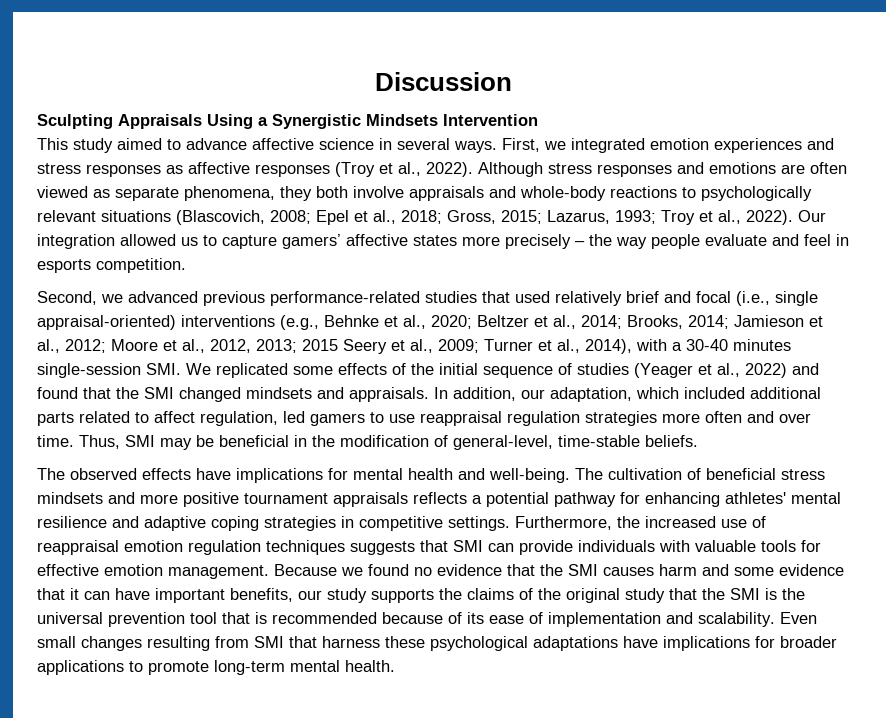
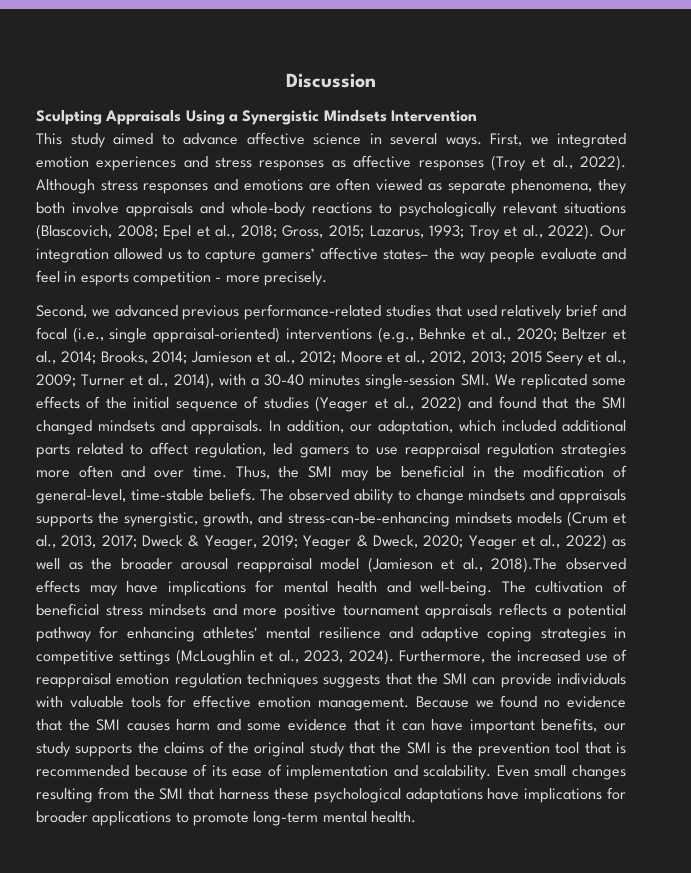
- Our integration allowed us to capture gamers’ affective states more precisely – the way people evaluate and feel in esports competition.
+ Our integration allowed us to capture gamers’ affective states– the way people evaluate and feel in esports competition - more precisely.
- Thus, SMI may be beneficial in the modification of general-level, time-stable beliefs.
- The observed effects have implications for mental health and well-being.
+ Thus, the SMI may be beneficial in the modification of general-level, time-stable beliefs. The observed ability to change mindsets and appraisals supports the synergistic, growth, and stress-can-be-enhancing mindsets models (Crum et al., 2013, 2017; Dweck & Yeager, 2019; Yeager & Dweck, 2020; Yeager et al., 2022) as well as the broader arousal reappraisal model (Jamieson et al., 2018).The observed effects may have implications for mental health and well-being.
- The cultivation of beneficial stress mindsets and more positive tournament appraisals reflects a potential pathway for enhancing athletes' mental resilience and adaptive coping strategies in competitive settings.
+ The cultivation of beneficial stress mindsets and more positive tournament appraisals reflects a potential pathway for enhancing athletes' mental resilience and adaptive coping strategies in competitive settings (McLoughlin et al., 2023, 2024).
- Furthermore, the increased use of reappraisal emotion regulation techniques suggests that SMI can provide individuals with valuable tools for effective emotion management.
+ Furthermore, the increased use of reappraisal emotion regulation techniques suggests that the SMI can provide individuals with valuable tools for effective emotion management.
- Because we found no evidence that the SMI causes harm and some evidence that it can have important benefits, our study supports the claims of the original study that the SMI is the universal prevention tool that is recommended because of its ease of implementation and scalability.
+ Because we found no evidence that the SMI causes harm and some evidence that it can have important benefits, our study supports the claims of the original study that the SMI is the prevention tool that is recommended because of its ease of implementation and scalability.
- Even small changes resulting from SMI that harness these psychological adaptations have implications for broader applications to promote long-term mental health.
+ Even small changes resulting from the SMI that harness these psychological adaptations have implications for broader applications to promote long-term mental health.

